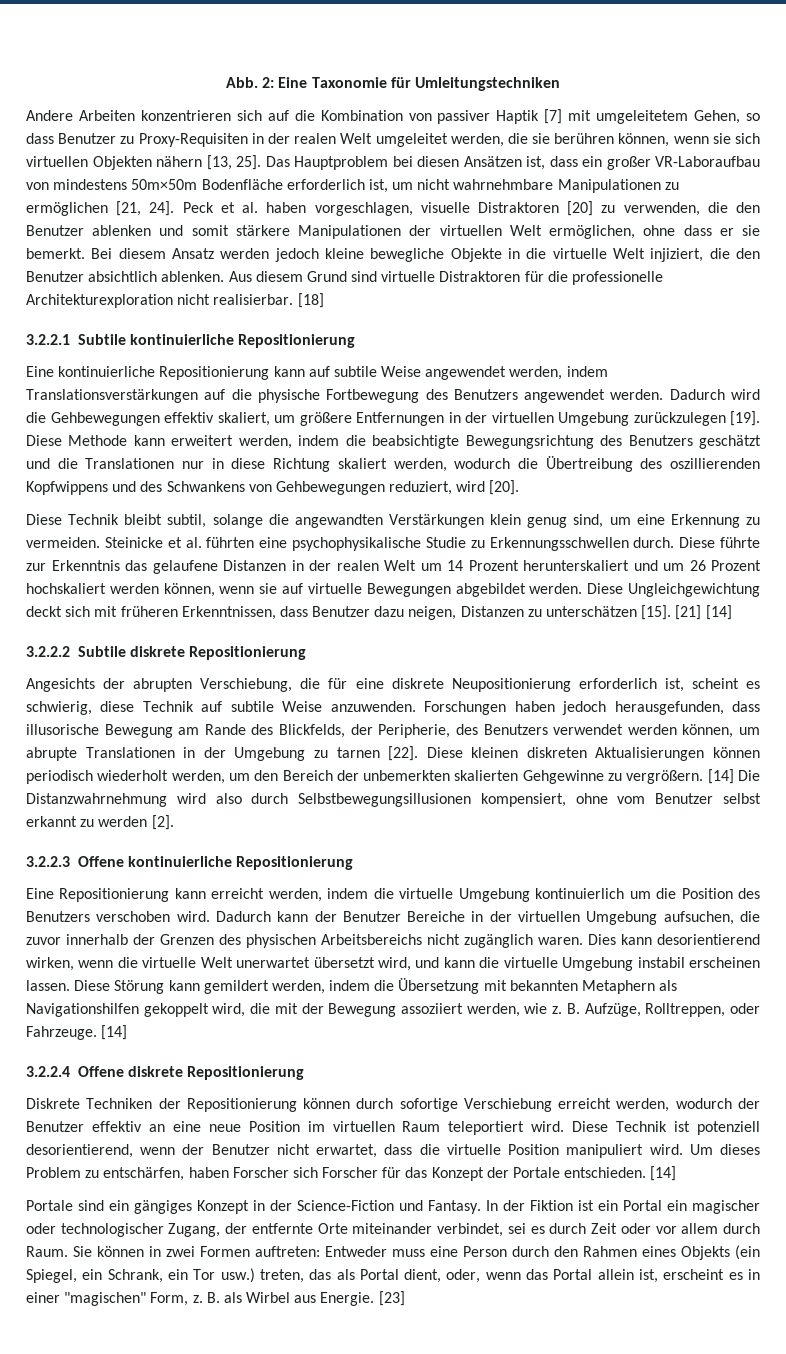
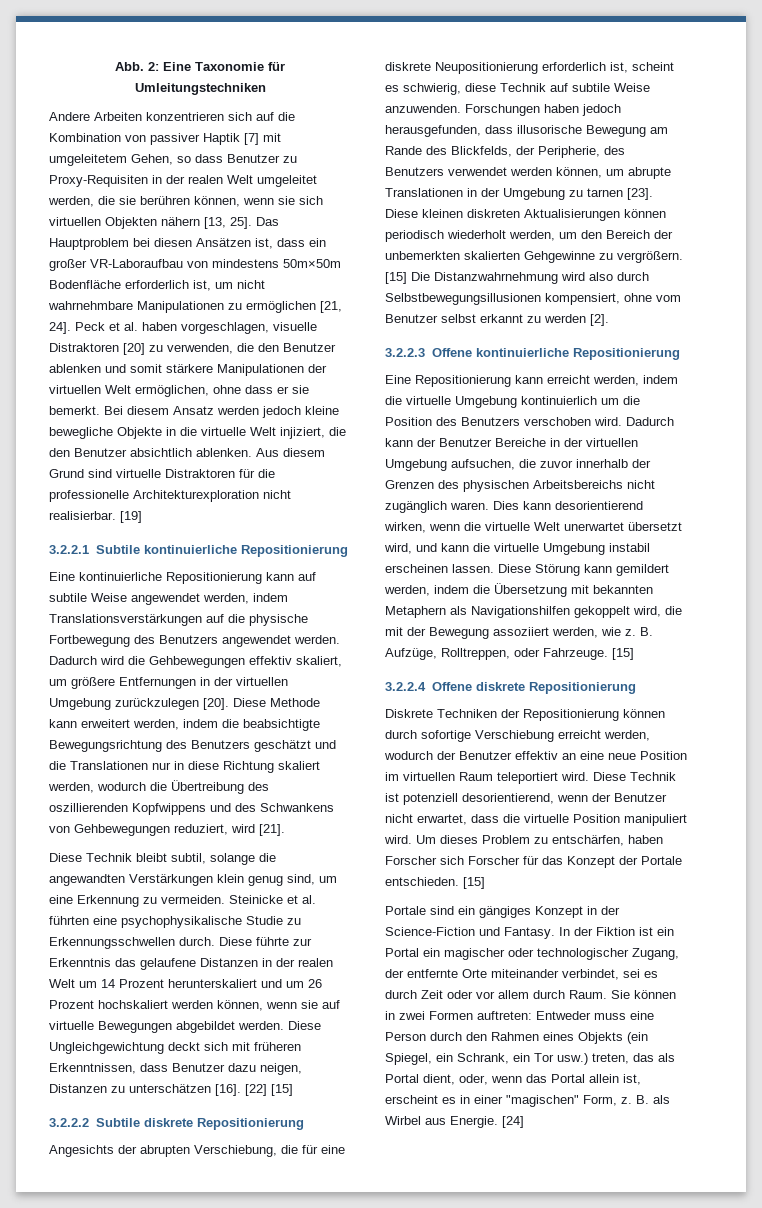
- [18]
+ [19]
- Dadurch wird die Gehbewegungen effektiv skaliert, um größere Entfernungen in der virtuellen Umgebung zurückzulegen [19].
+ Dadurch wird die Gehbewegungen effektiv skaliert, um größere Entfernungen in der virtuellen Umgebung zurückzulegen [20].
- Diese Methode kann erweitert werden, indem die beabsichtigte Bewegungsrichtung des Benutzers geschätzt und die Translationen nur in diese Richtung skaliert werden, wodurch die Übertreibung des oszillierenden Kopfwippens und des Schwankens von Gehbewegungen reduziert, wird [20].
+ Diese Methode kann erweitert werden, indem die beabsichtigte Bewegungsrichtung des Benutzers geschätzt und die Translationen nur in diese Richtung skaliert werden, wodurch die Übertreibung des oszillierenden Kopfwippens und des Schwankens von Gehbewegungen reduziert, wird [21].
- Diese Ungleichgewichtung deckt sich mit früheren Erkenntnissen, dass Benutzer dazu neigen, Distanzen zu unterschätzen [15]. [21] [14]
+ Diese Ungleichgewichtung deckt sich mit früheren Erkenntnissen, dass Benutzer dazu neigen, Distanzen zu unterschätzen [16]. [22] [15]
- Forschungen haben jedoch herausgefunden, dass illusorische Bewegung am Rande des Blickfelds, der Peripherie, des Benutzers verwendet werden können, um abrupte Translationen in der Umgebung zu tarnen [22].
+ Forschungen haben jedoch herausgefunden, dass illusorische Bewegung am Rande des Blickfelds, der Peripherie, des Benutzers verwendet werden können, um abrupte Translationen in der Umgebung zu tarnen [23].
- [14] Die Distanzwahrnehmung wird also durch Selbstbewegungsillusionen kompensiert, ohne vom Benutzer selbst erkannt zu werden [2].
+ [15] Die Distanzwahrnehmung wird also durch Selbstbewegungsillusionen kompensiert, ohne vom Benutzer selbst erkannt zu werden [2].
- B. Aufzüge, Rolltreppen, oder Fahrzeuge. [14]
+ B. Aufzüge, Rolltreppen, oder Fahrzeuge. [15]
- Um dieses Problem zu entschärfen, haben Forscher sich Forscher für das Konzept der Portale entschieden. [14]
+ Um dieses Problem zu entschärfen, haben Forscher sich Forscher für das Konzept der Portale entschieden. [15]
- [23]
+ [24]

